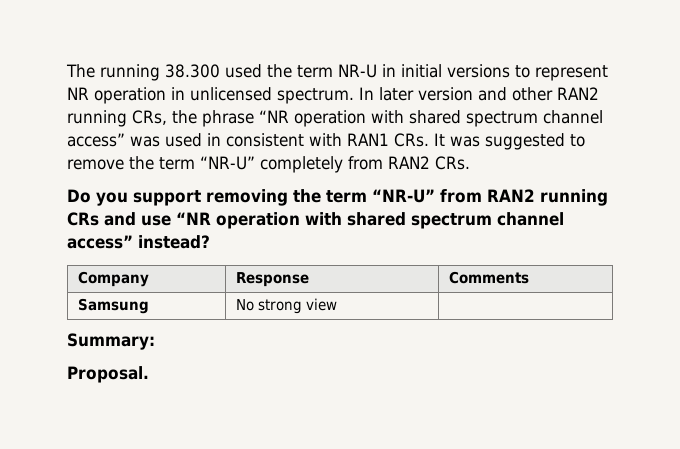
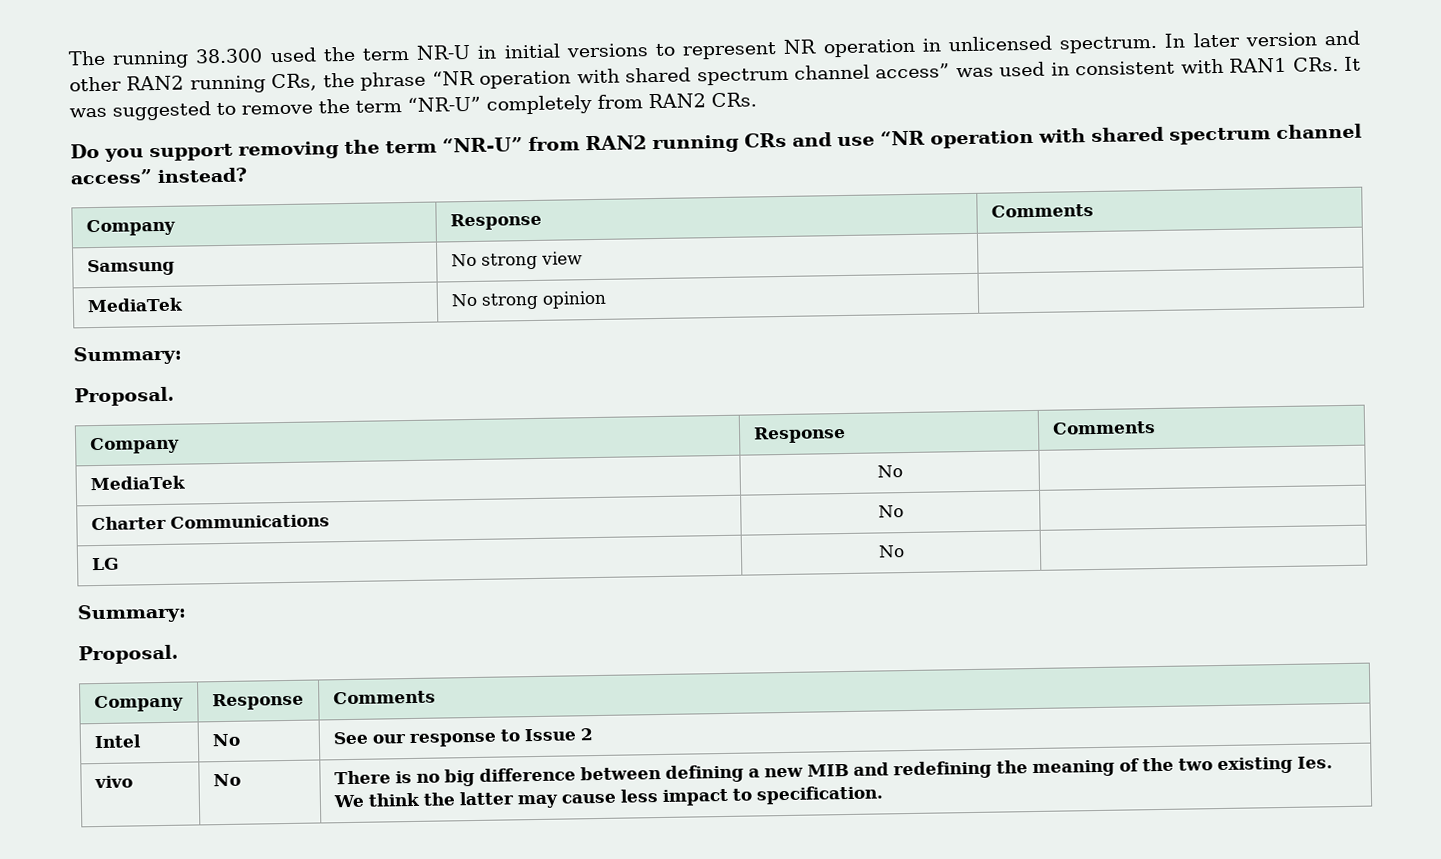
+ MediaTek | No strong opinion |
  Summary:
  Proposal.
+ Company | Response | Comments
+ MediaTek | No |
+ Charter Communications | No |
+ LG | No |
+ Summary:
+ Proposal.
+ Company | Response | Comments
+ Intel | No | See our response to Issue 2
+ vivo | No | There is no big difference between defining a new MIB and redefining the meaning of the two existing Ies. We think the latter may cause less impact to specification.

